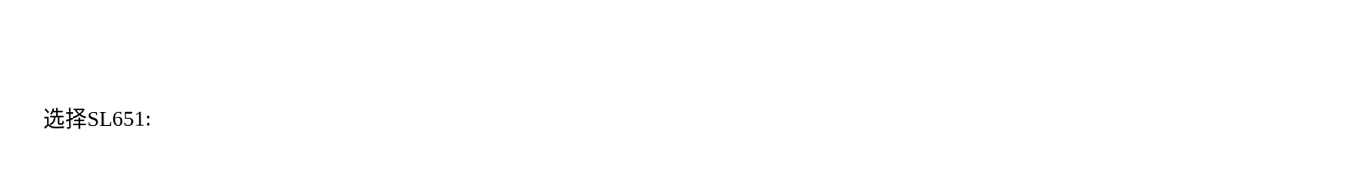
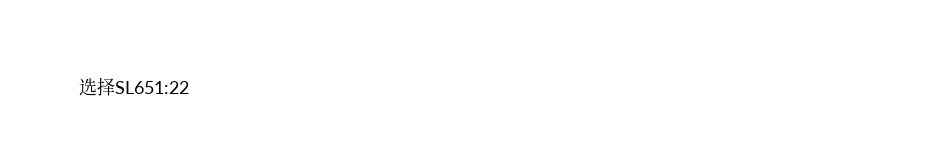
- 选择SL651:
+ 选择SL651:22

